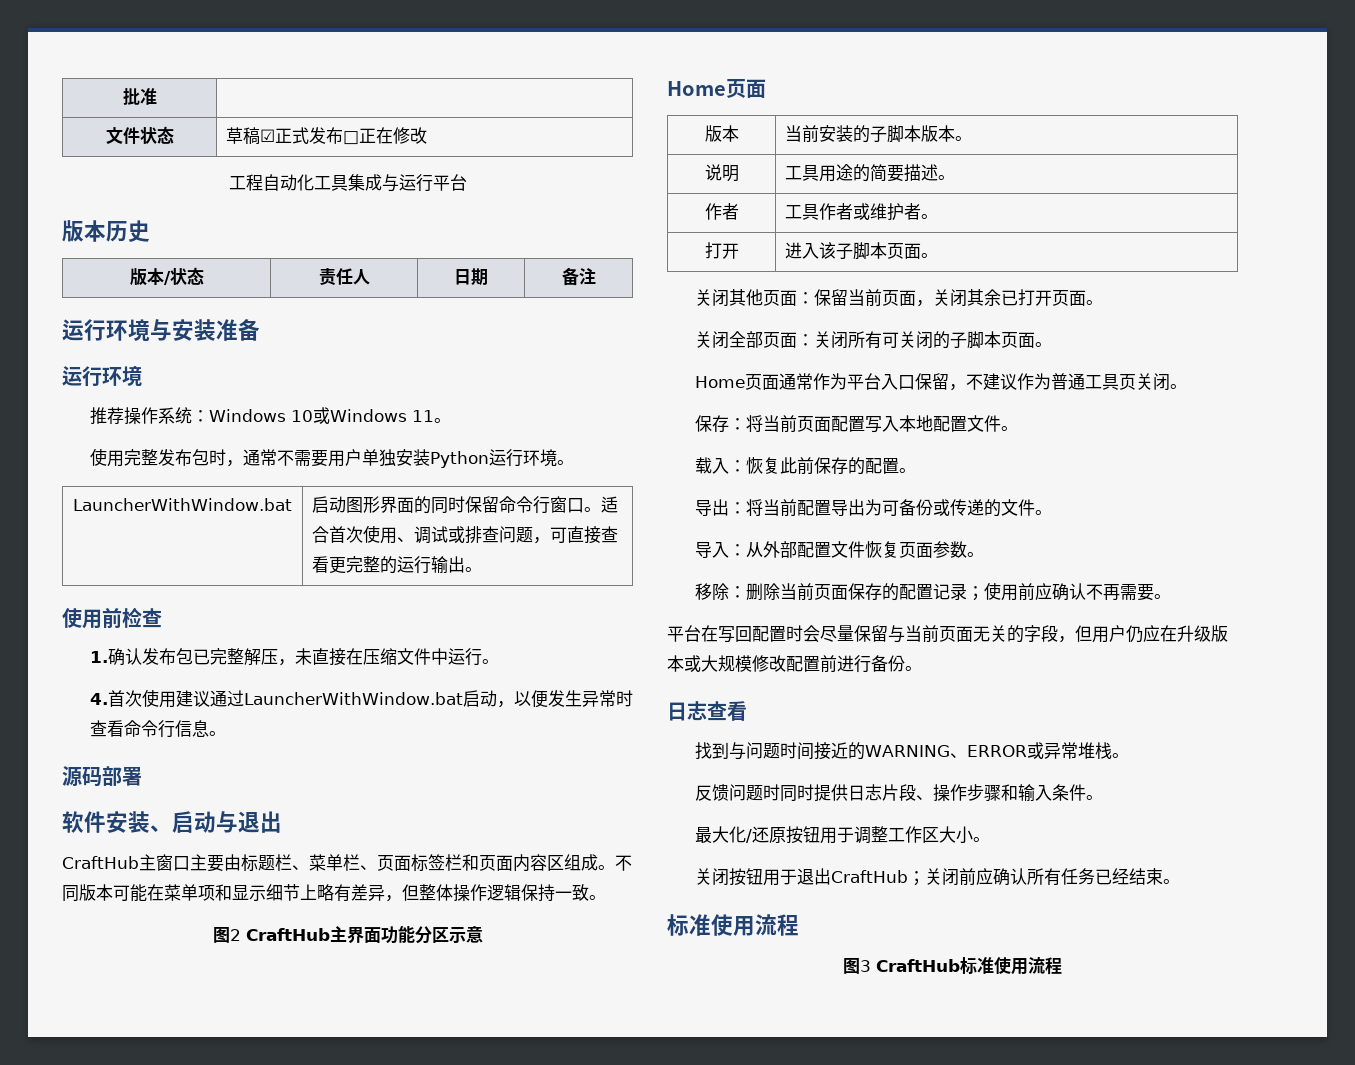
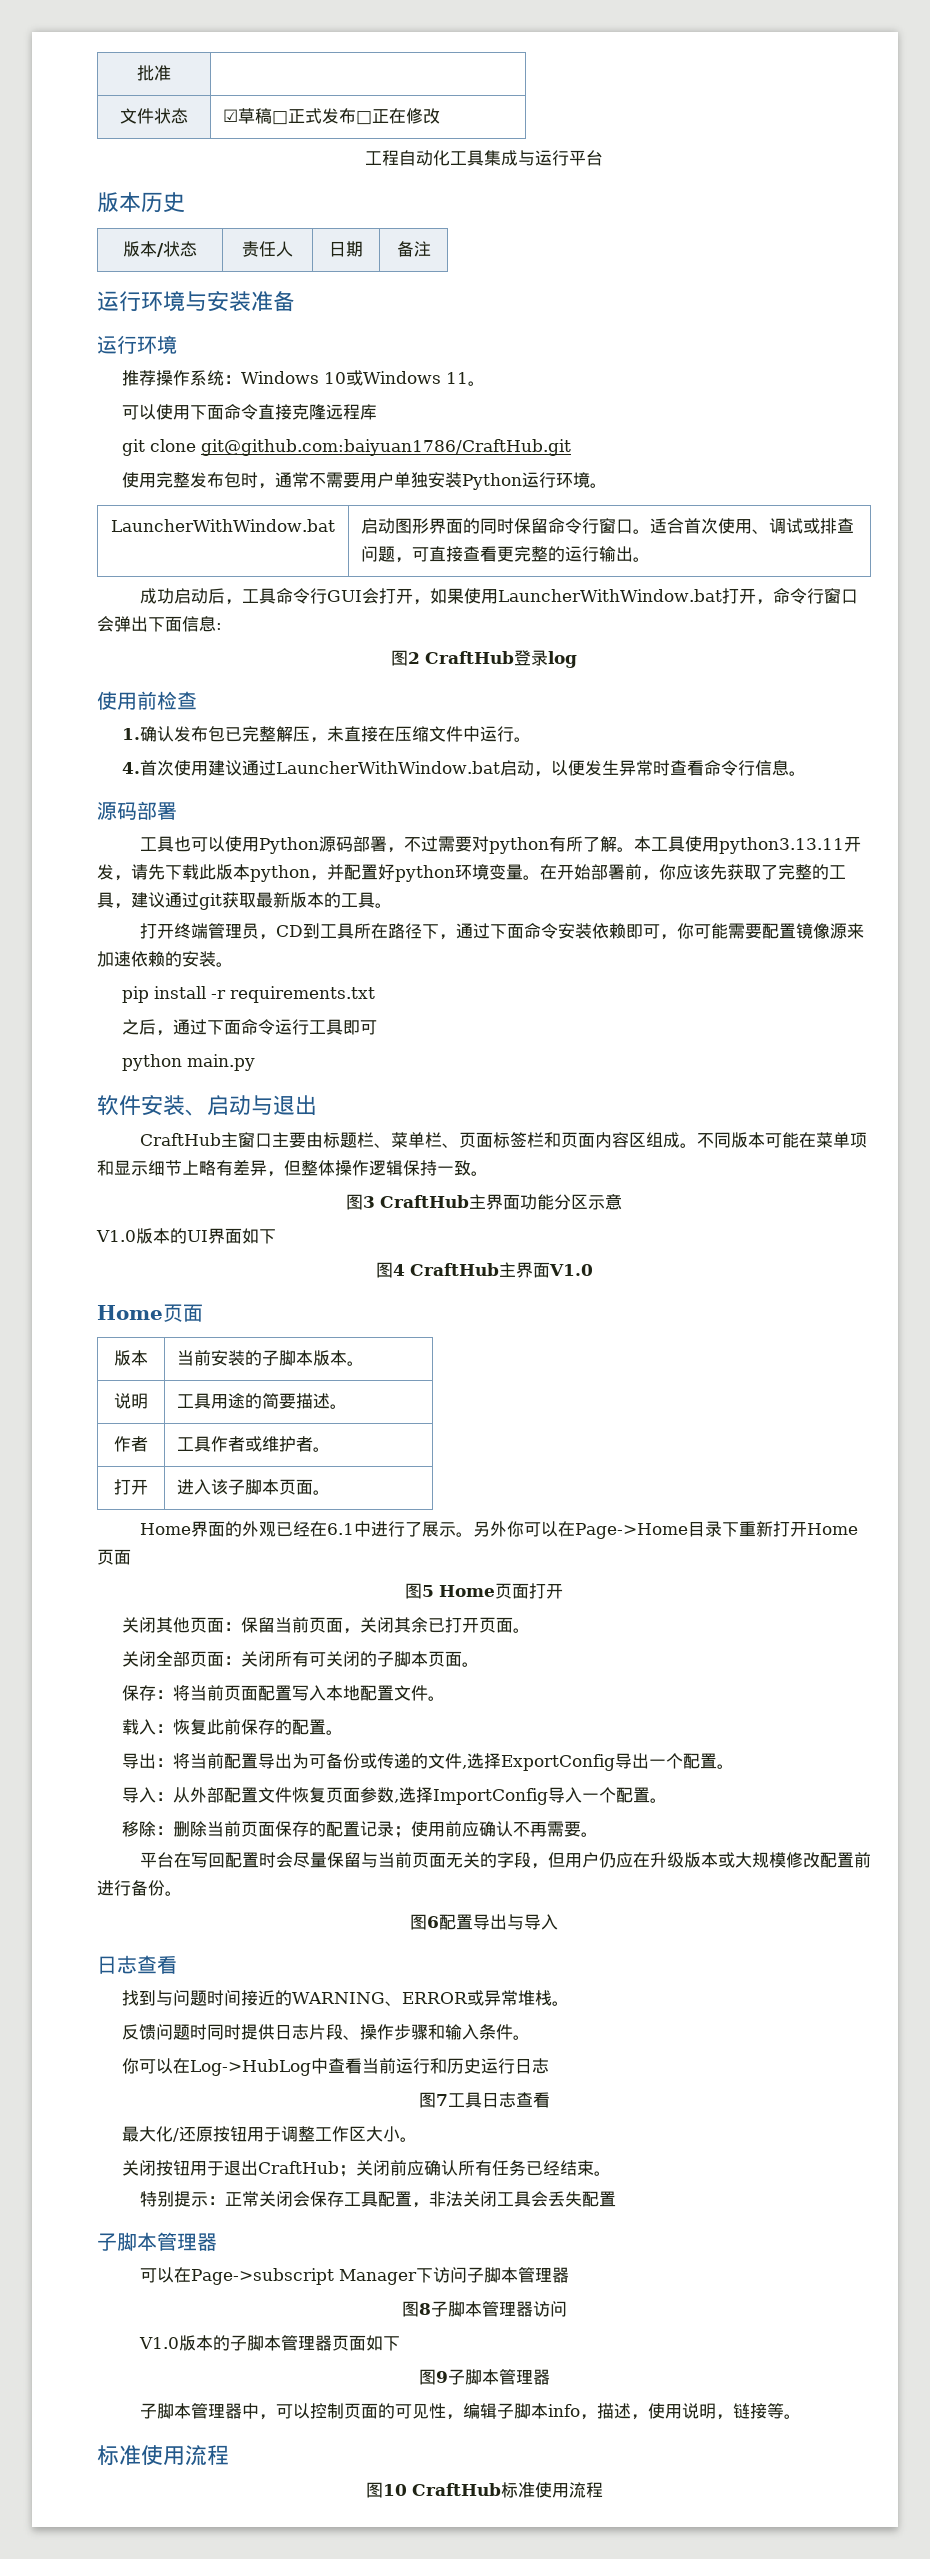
- 文件状态 | 草稿☑正式发布□正在修改
+ 文件状态 | ☑草稿□正式发布□正在修改
+ 可以使用下面命令直接克隆远程库
+ git clone git@github.com:baiyuan1786/CraftHub.git
+ 成功启动后，工具命令行GUI会打开，如果使用LauncherWithWindow.bat打开，命令行窗口会弹出下面信息:
+ 图2 CraftHub登录log
+ 工具也可以使用Python源码部署，不过需要对python有所了解。本工具使用python3.13.11开发，请先下载此版本python，并配置好python环境变量。在开始部署前，你应该先获取了完整的工具，建议通过git获取最新版本的工具。
+ 打开终端管理员，CD到工具所在路径下，通过下面命令安装依赖即可，你可能需要配置镜像源来加速依赖的安装。
+ pip install -r requirements.txt
+ 之后，通过下面命令运行工具即可
+ python main.py
- 图2 CraftHub主界面功能分区示意
+ 图3 CraftHub主界面功能分区示意
+ V1.0版本的UI界面如下
+ 图4 CraftHub主界面V1.0
+ Home界面的外观已经在6.1中进行了展示。另外你可以在Page->Home目录下重新打开Home页面
+ 图5 Home页面打开
- Home页面通常作为平台入口保留，不建议作为普通工具页关闭。
- 导出：将当前配置导出为可备份或传递的文件。
+ 导出：将当前配置导出为可备份或传递的文件,选择ExportConfig导出一个配置。
- 导入：从外部配置文件恢复页面参数。
+ 导入：从外部配置文件恢复页面参数,选择ImportConfig导入一个配置。
+ 图6配置导出与导入
+ 你可以在Log->HubLog中查看当前运行和历史运行日志
+ 图7工具日志查看
+ 特别提示：正常关闭会保存工具配置，非法关闭工具会丢失配置
+ 子脚本管理器
+ 可以在Page->subscript Manager下访问子脚本管理器
+ 图8子脚本管理器访问
+ V1.0版本的子脚本管理器页面如下
+ 图9子脚本管理器
+ 子脚本管理器中，可以控制页面的可见性，编辑子脚本info，描述，使用说明，链接等。
- 图3 CraftHub标准使用流程
+ 图10 CraftHub标准使用流程

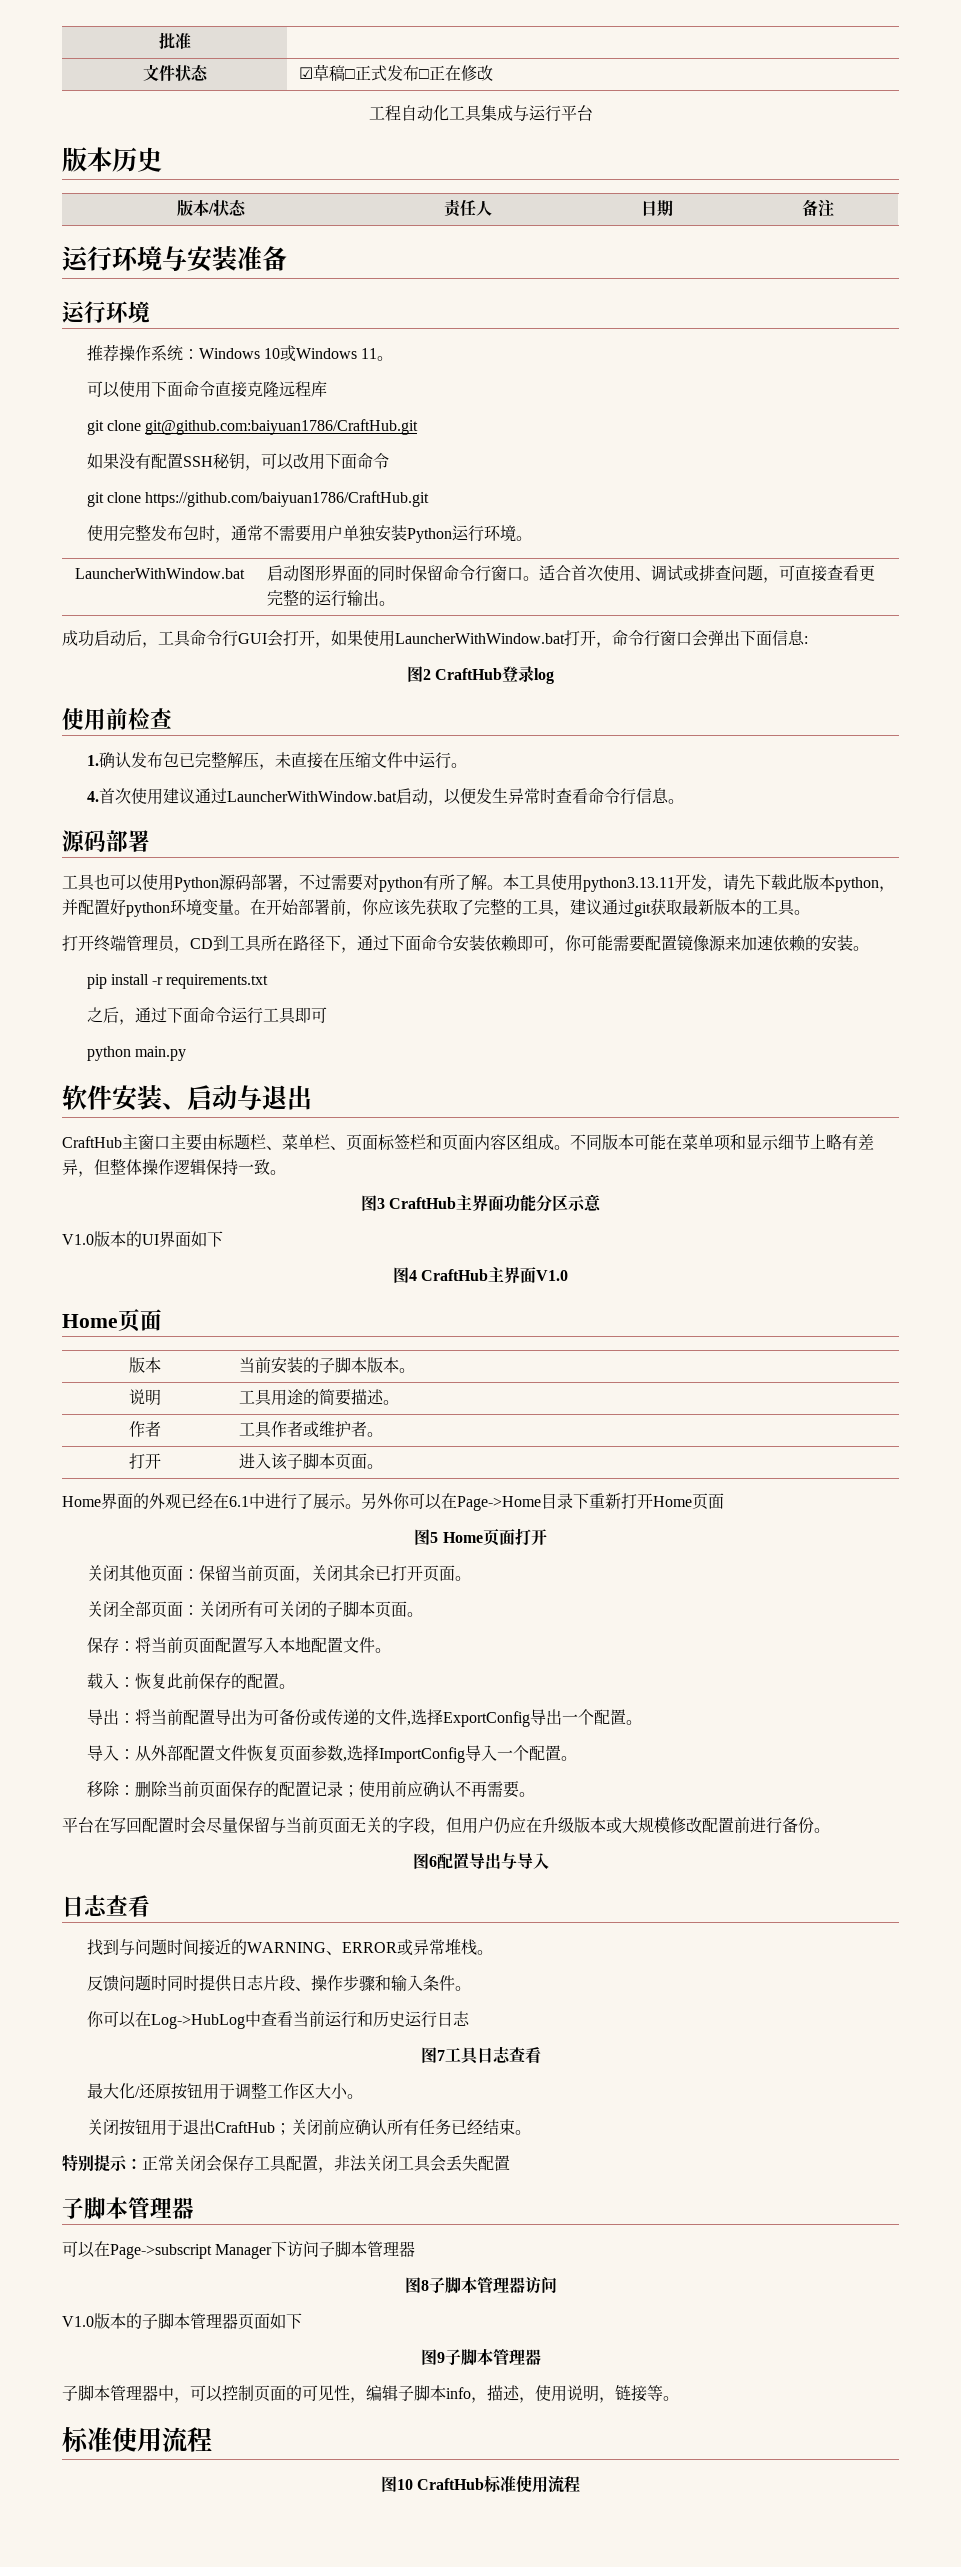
+ 如果没有配置SSH秘钥，可以改用下面命令
+ git clone https://github.com/baiyuan1786/CraftHub.git

